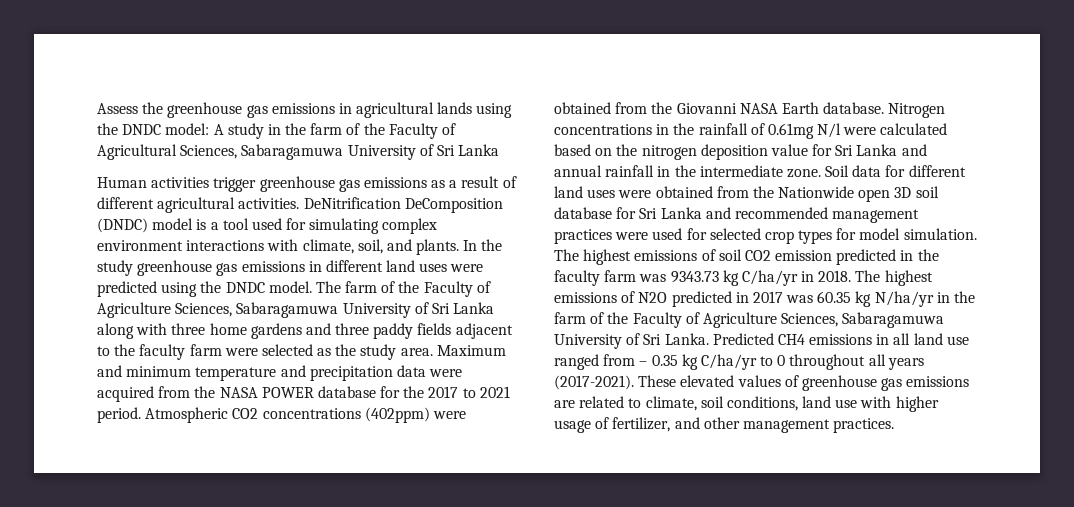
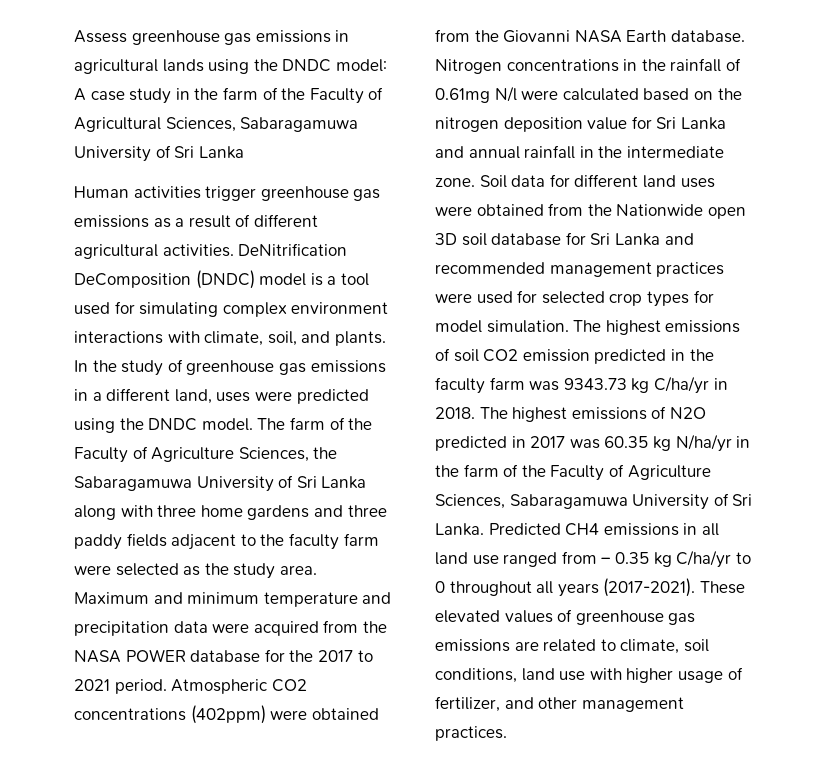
- Assess the greenhouse gas emissions in agricultural lands using the DNDC model: A study in the farm of the Faculty of Agricultural Sciences, Sabaragamuwa University of Sri Lanka
+ Assess greenhouse gas emissions in agricultural lands using the DNDC model: A case study in the farm of the Faculty of Agricultural Sciences, Sabaragamuwa University of Sri Lanka
- In the study greenhouse gas emissions in different land uses were predicted using the DNDC model.
+ In the study of greenhouse gas emissions in a different land, uses were predicted using the DNDC model.
- The farm of the Faculty of Agriculture Sciences, Sabaragamuwa University of Sri Lanka along with three home gardens and three paddy fields adjacent to the faculty farm were selected as the study area.
+ The farm of the Faculty of Agriculture Sciences, the Sabaragamuwa University of Sri Lanka along with three home gardens and three paddy fields adjacent to the faculty farm were selected as the study area.

